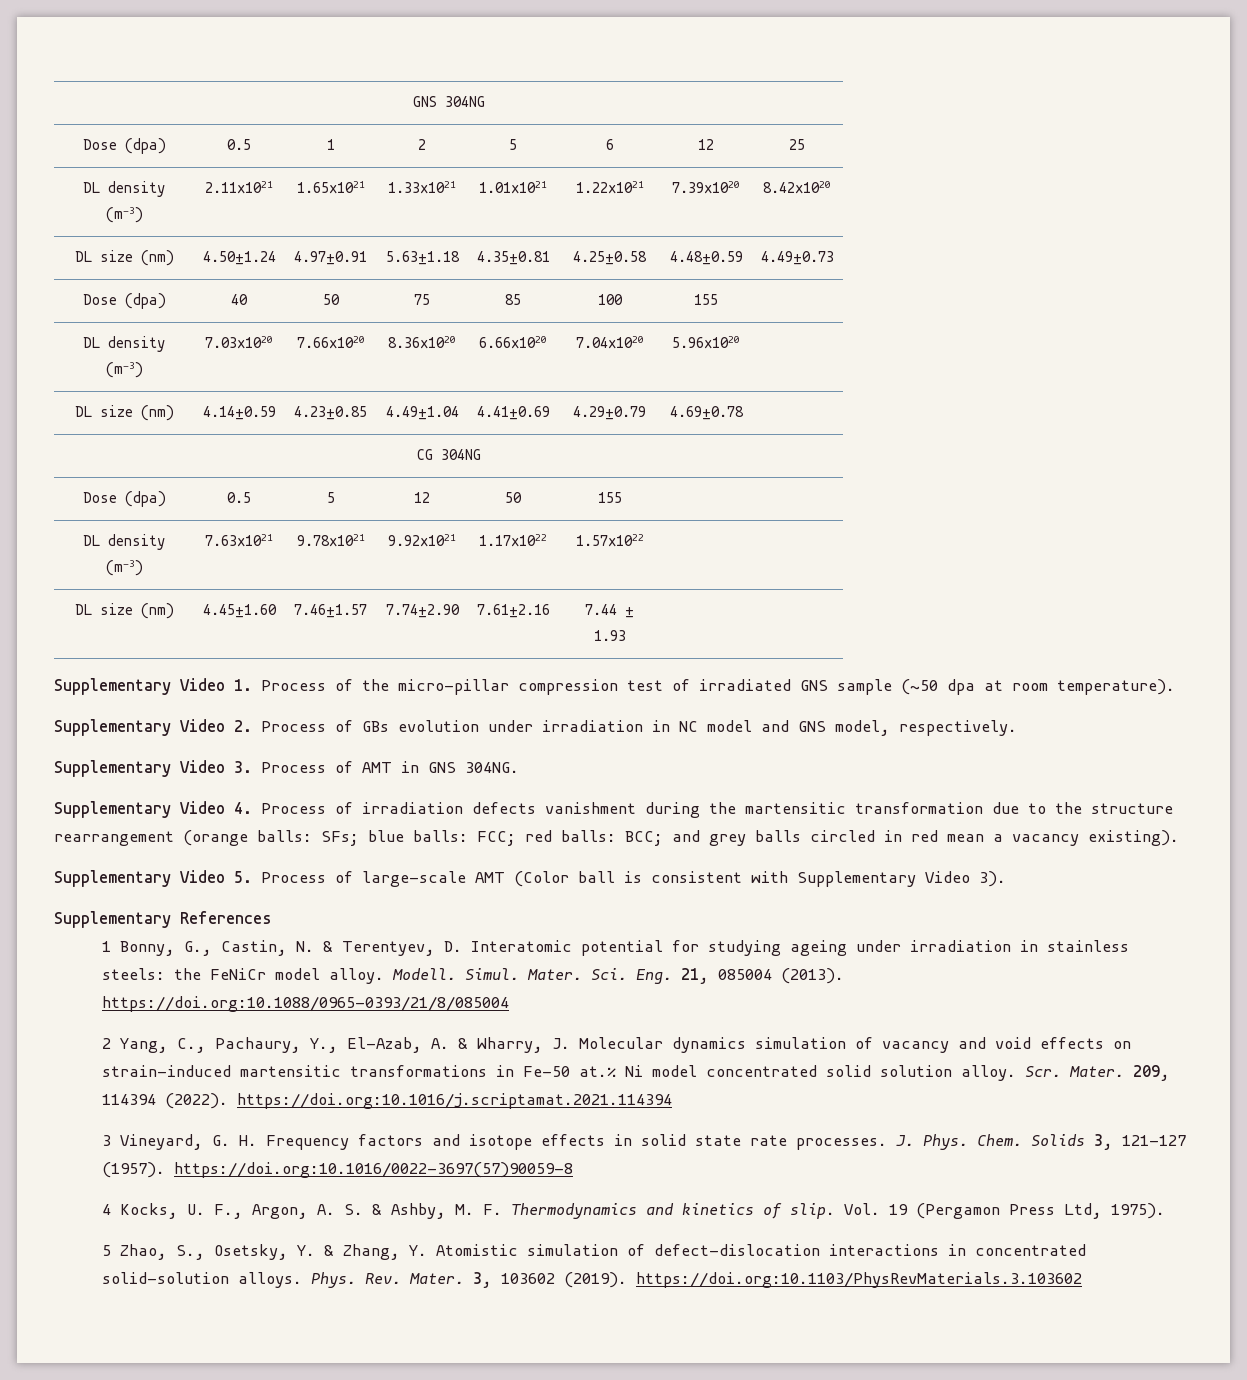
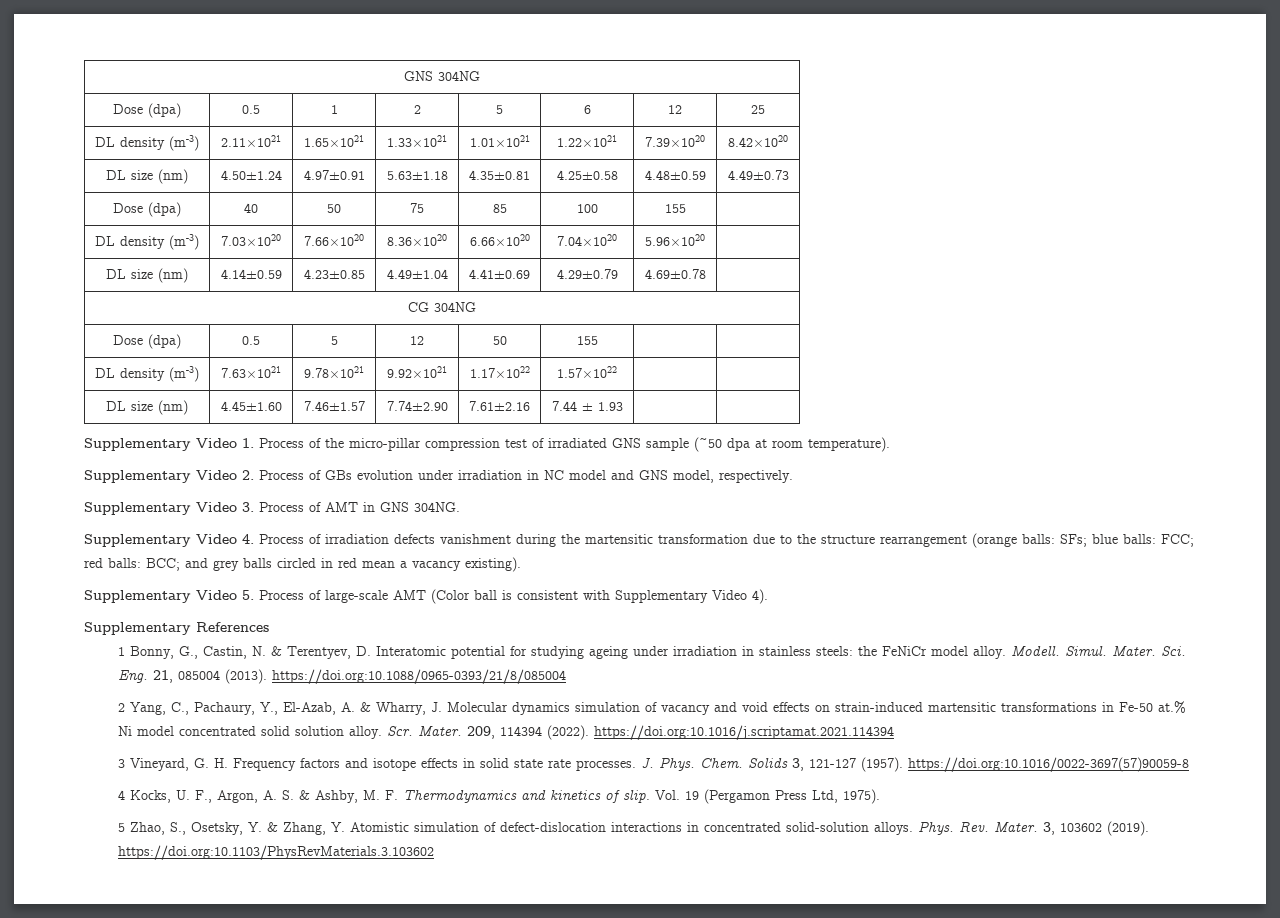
- Supplementary Video 5. Process of large-scale AMT (Color ball is consistent with Supplementary Video 3).
+ Supplementary Video 5. Process of large-scale AMT (Color ball is consistent with Supplementary Video 4).

